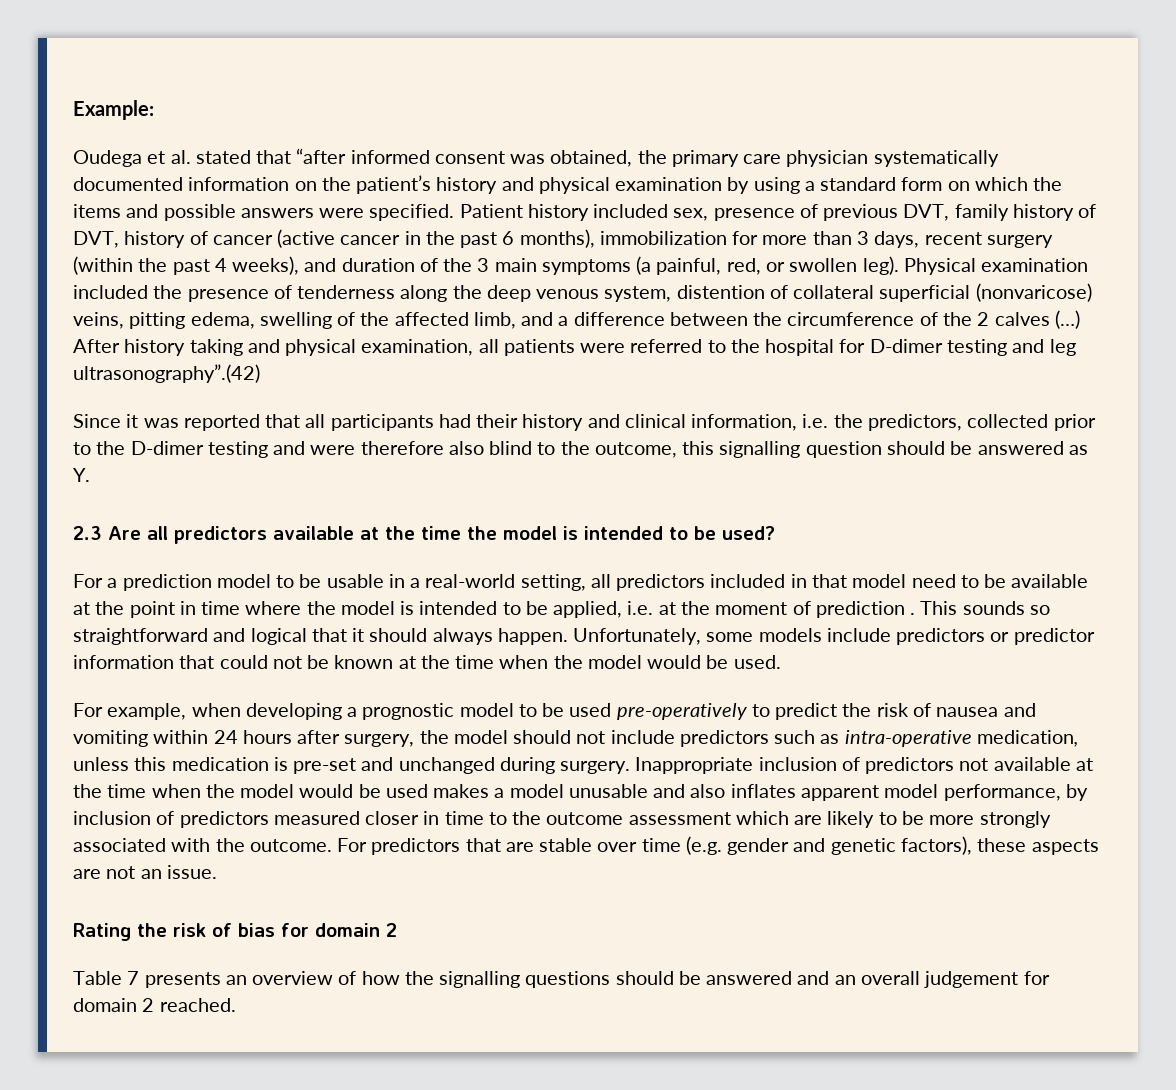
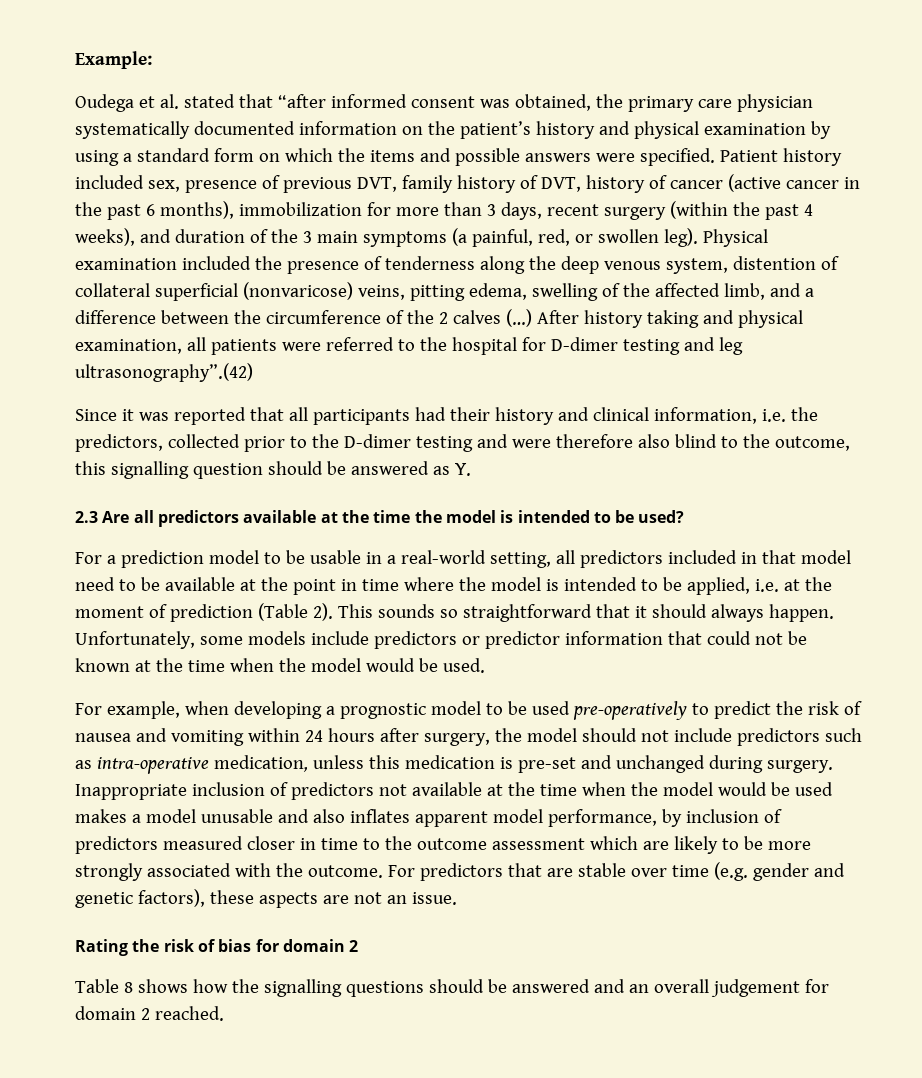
- For a prediction model to be usable in a real-world setting, all predictors included in that model need to be available at the point in time where the model is intended to be applied, i.e. at the moment of prediction .
+ For a prediction model to be usable in a real-world setting, all predictors included in that model need to be available at the point in time where the model is intended to be applied, i.e. at the moment of prediction (Table 2).
- This sounds so straightforward and logical that it should always happen.
+ This sounds so straightforward that it should always happen.
- Table 7 presents an overview of how the signalling questions should be answered and an overall judgement for domain 2 reached.
+ Table 8 shows how the signalling questions should be answered and an overall judgement for domain 2 reached.

